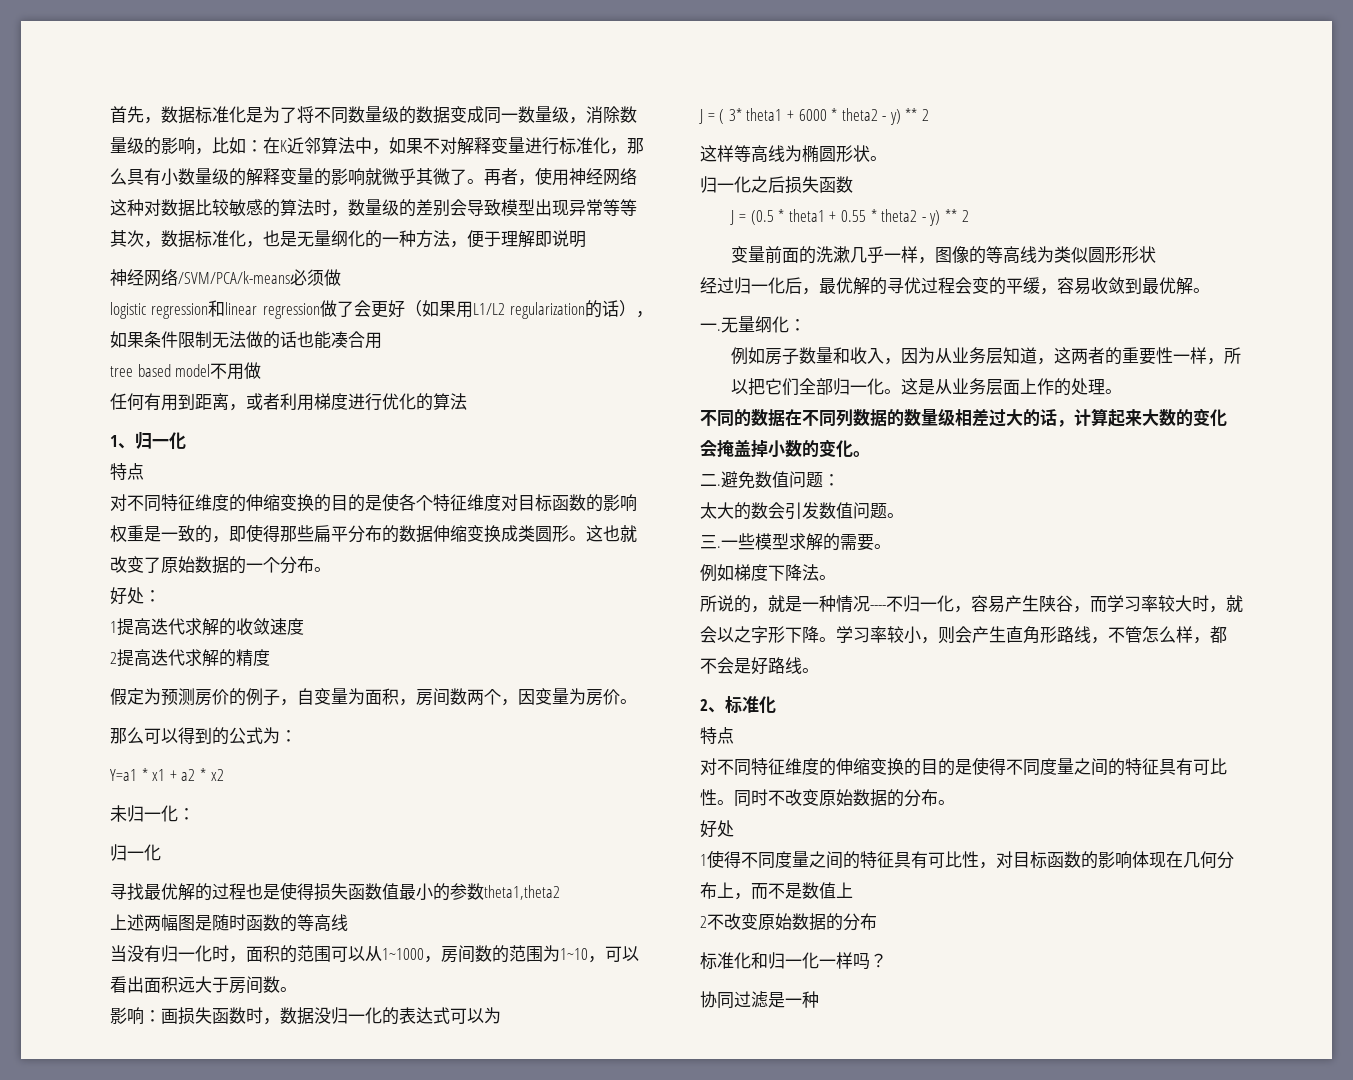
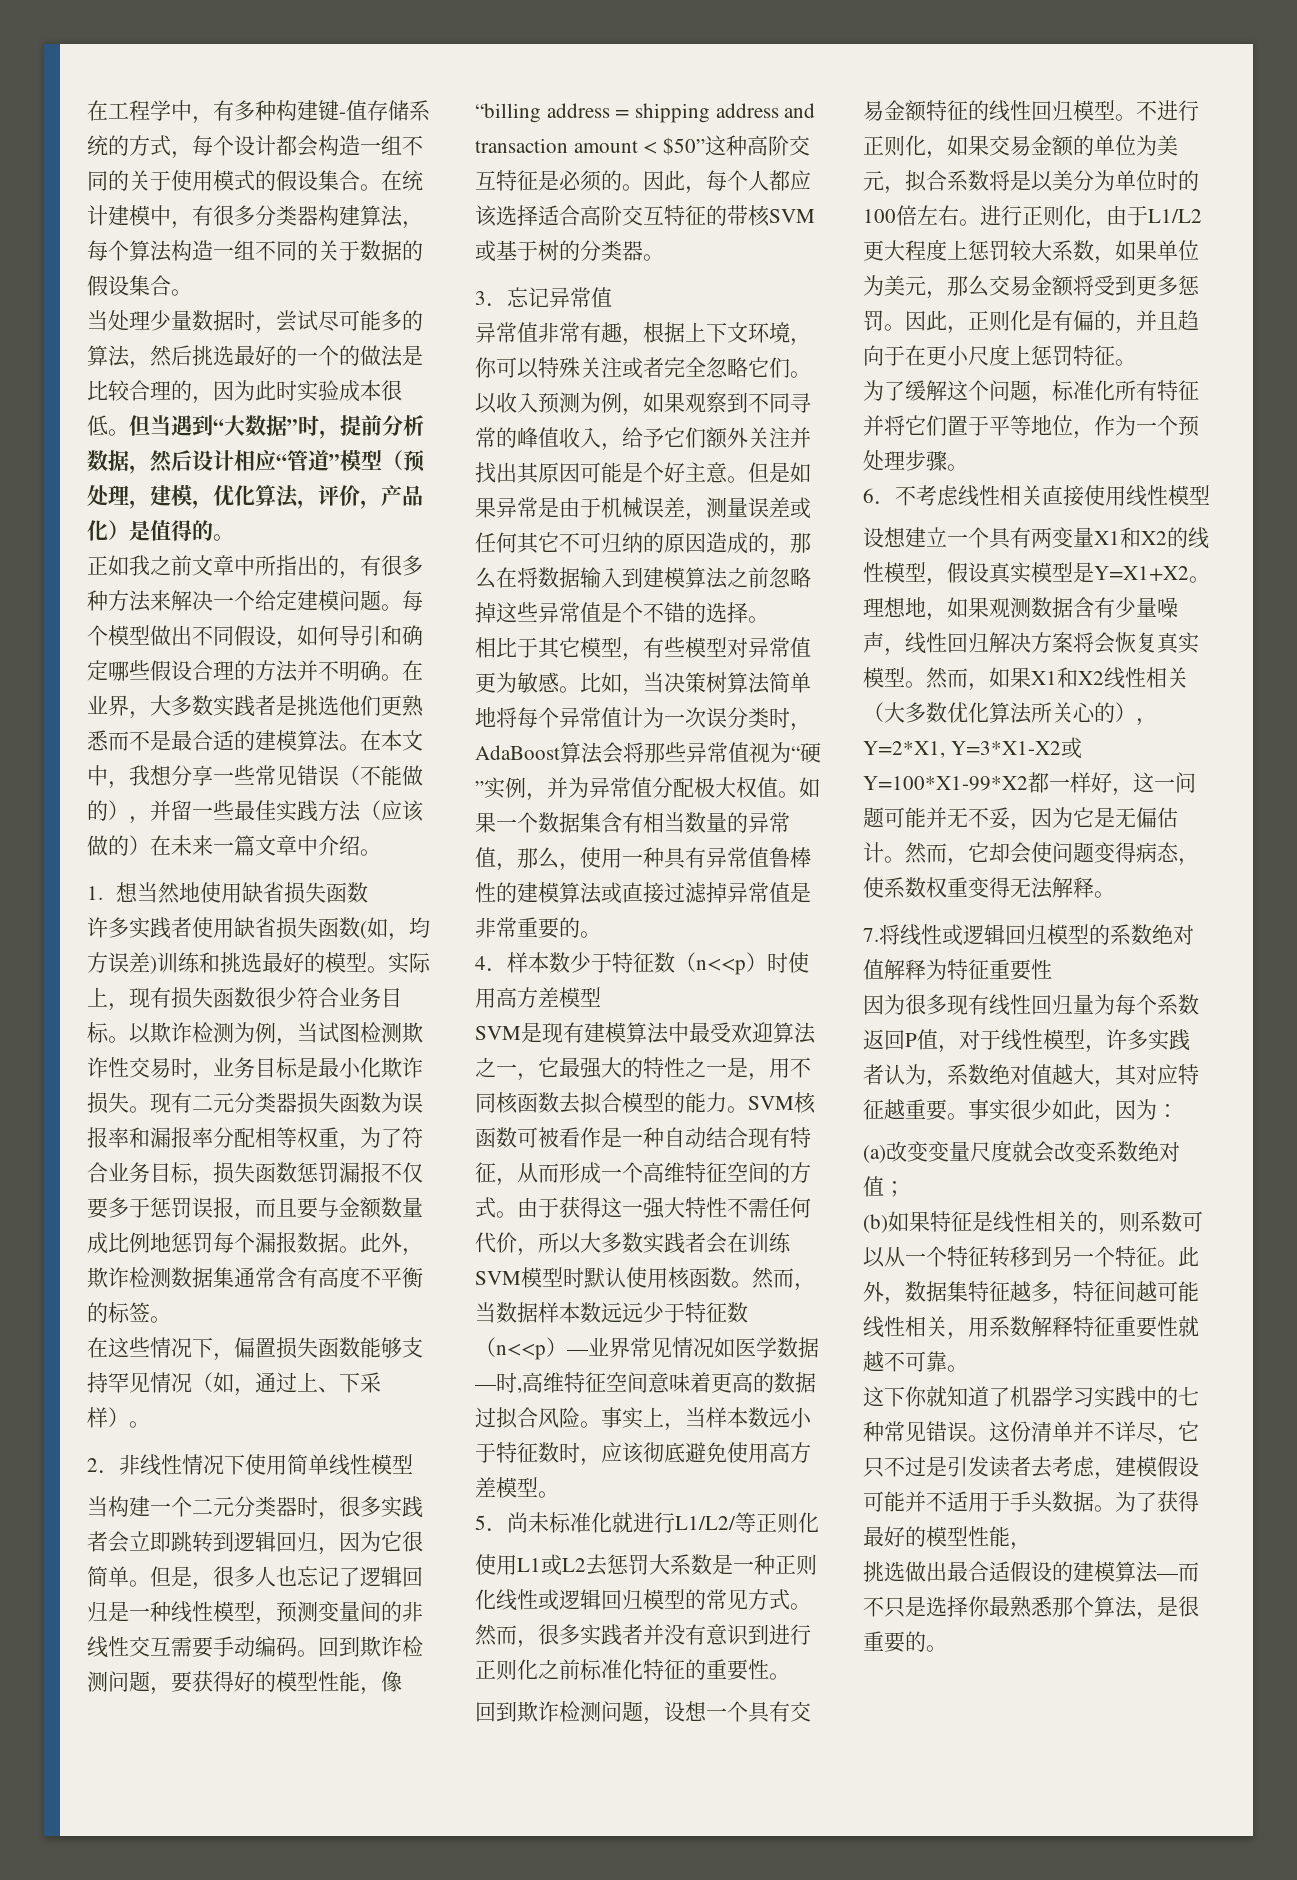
- 首先，数据标准化是为了将不同数量级的数据变成同一数量级，消除数量级的影响，比如：在K近邻算法中，如果不对解释变量进行标准化，那么具有小数量级的解释变量的影响就微乎其微了。再者，使用神经网络这种对数据比较敏感的算法时，数量级的差别会导致模型出现异常等等其次，数据标准化，也是无量纲化的一种方法，便于理解即说明
- 神经网络/SVM/PCA/k-means必须做
- logistic regression和linear regression做了会更好（如果用L1/L2 regularization的话），如果条件限制无法做的话也能凑合用
- tree based model不用做
- 任何有用到距离，或者利用梯度进行优化的算法
- 1、归一化
- 特点
- 对不同特征维度的伸缩变换的目的是使各个特征维度对目标函数的影响权重是一致的，即使得那些扁平分布的数据伸缩变换成类圆形。这也就改变了原始数据的一个分布。
- 好处：
- 1提高迭代求解的收敛速度
- 2提高迭代求解的精度
- 假定为预测房价的例子，自变量为面积，房间数两个，因变量为房价。
- 那么可以得到的公式为：
- Y=a1 * x1 + a2 * x2
- 未归一化：
- 归一化
- 寻找最优解的过程也是使得损失函数值最小的参数theta1,theta2
- 上述两幅图是随时函数的等高线
- 当没有归一化时，面积的范围可以从1~1000，房间数的范围为1~10，可以看出面积远大于房间数。
- 影响：画损失函数时，数据没归一化的表达式可以为
- J = ( 3* theta1 + 6000 * theta2 - y) ** 2
- 这样等高线为椭圆形状。
- 归一化之后损失函数
- J = (0.5 * theta1 + 0.55 * theta2 - y) ** 2
- 变量前面的洗漱几乎一样，图像的等高线为类似圆形形状
- 经过归一化后，最优解的寻优过程会变的平缓，容易收敛到最优解。
- 一.无量纲化：
- 例如房子数量和收入，因为从业务层知道，这两者的重要性一样，所以把它们全部归一化。这是从业务层面上作的处理。
- 不同的数据在不同列数据的数量级相差过大的话，计算起来大数的变化会掩盖掉小数的变化。
- 二.避免数值问题：
- 太大的数会引发数值问题。
- 三.一些模型求解的需要。
- 例如梯度下降法。
- 所说的，就是一种情况----不归一化，容易产生陕谷，而学习率较大时，就会以之字形下降。学习率较小，则会产生直角形路线，不管怎么样，都不会是好路线。
- 2、标准化
- 特点
- 对不同特征维度的伸缩变换的目的是使得不同度量之间的特征具有可比性。同时不改变原始数据的分布。
- 好处
- 1使得不同度量之间的特征具有可比性，对目标函数的影响体现在几何分布上，而不是数值上
- 2不改变原始数据的分布
- 标准化和归一化一样吗？
- 协同过滤是一种
+ 在工程学中，有多种构建键-值存储系统的方式，每个设计都会构造一组不同的关于使用模式的假设集合。在统计建模中，有很多分类器构建算法，每个算法构造一组不同的关于数据的假设集合。
+ 当处理少量数据时，尝试尽可能多的算法，然后挑选最好的一个的做法是比较合理的，因为此时实验成本很低。但当遇到“大数据”时，提前分析数据，然后设计相应“管道”模型（预处理，建模，优化算法，评价，产品化）是值得的。
+ 正如我之前文章中所指出的，有很多种方法来解决一个给定建模问题。每个模型做出不同假设，如何导引和确定哪些假设合理的方法并不明确。在业界，大多数实践者是挑选他们更熟悉而不是最合适的建模算法。在本文中，我想分享一些常见错误（不能做的），并留一些最佳实践方法（应该做的）在未来一篇文章中介绍。
+ 1.想当然地使用缺省损失函数
+ 许多实践者使用缺省损失函数(如，均方误差)训练和挑选最好的模型。实际上，现有损失函数很少符合业务目标。以欺诈检测为例，当试图检测欺诈性交易时，业务目标是最小化欺诈损失。现有二元分类器损失函数为误报率和漏报率分配相等权重，为了符合业务目标，损失函数惩罚漏报不仅要多于惩罚误报，而且要与金额数量成比例地惩罚每个漏报数据。此外，欺诈检测数据集通常含有高度不平衡的标签。
+ 在这些情况下，偏置损失函数能够支持罕见情况（如，通过上、下采样）。
+ 2．非线性情况下使用简单线性模型
+ 当构建一个二元分类器时，很多实践者会立即跳转到逻辑回归，因为它很简单。但是，很多人也忘记了逻辑回归是一种线性模型，预测变量间的非线性交互需要手动编码。回到欺诈检测问题，要获得好的模型性能，像“billing address = shipping address and transaction amount < $50”这种高阶交互特征是必须的。因此，每个人都应该选择适合高阶交互特征的带核SVM或基于树的分类器。
+ 3．忘记异常值
+ 异常值非常有趣，根据上下文环境，你可以特殊关注或者完全忽略它们。以收入预测为例，如果观察到不同寻常的峰值收入，给予它们额外关注并找出其原因可能是个好主意。但是如果异常是由于机械误差，测量误差或任何其它不可归纳的原因造成的，那么在将数据输入到建模算法之前忽略掉这些异常值是个不错的选择。
+ 相比于其它模型，有些模型对异常值更为敏感。比如，当决策树算法简单地将每个异常值计为一次误分类时，AdaBoost算法会将那些异常值视为“硬”实例，并为异常值分配极大权值。如果一个数据集含有相当数量的异常值，那么，使用一种具有异常值鲁棒性的建模算法或直接过滤掉异常值是非常重要的。
+ 4．样本数少于特征数（n<<p）时使用高方差模型
+ SVM是现有建模算法中最受欢迎算法之一，它最强大的特性之一是，用不同核函数去拟合模型的能力。SVM核函数可被看作是一种自动结合现有特征，从而形成一个高维特征空间的方式。由于获得这一强大特性不需任何代价，所以大多数实践者会在训练SVM模型时默认使用核函数。然而，当数据样本数远远少于特征数（n<<p）—业界常见情况如医学数据—时,高维特征空间意味着更高的数据过拟合风险。事实上，当样本数远小于特征数时，应该彻底避免使用高方差模型。
+ 5．尚未标准化就进行L1/L2/等正则化
+ 使用L1或L2去惩罚大系数是一种正则化线性或逻辑回归模型的常见方式。然而，很多实践者并没有意识到进行正则化之前标准化特征的重要性。
+ 回到欺诈检测问题，设想一个具有交易金额特征的线性回归模型。不进行正则化，如果交易金额的单位为美元，拟合系数将是以美分为单位时的100倍左右。进行正则化，由于L1/L2更大程度上惩罚较大系数，如果单位为美元，那么交易金额将受到更多惩罚。因此，正则化是有偏的，并且趋向于在更小尺度上惩罚特征。
+ 为了缓解这个问题，标准化所有特征并将它们置于平等地位，作为一个预处理步骤。
+ 6．不考虑线性相关直接使用线性模型
+ 设想建立一个具有两变量X1和X2的线性模型，假设真实模型是Y=X1+X2。理想地，如果观测数据含有少量噪声，线性回归解决方案将会恢复真实模型。然而，如果X1和X2线性相关（大多数优化算法所关心的），Y=2*X1, Y=3*X1-X2或Y=100*X1-99*X2都一样好，这一问题可能并无不妥，因为它是无偏估计。然而，它却会使问题变得病态，使系数权重变得无法解释。
+ 7.将线性或逻辑回归模型的系数绝对值解释为特征重要性
+ 因为很多现有线性回归量为每个系数返回P值，对于线性模型，许多实践者认为，系数绝对值越大，其对应特征越重要。事实很少如此，因为：
+ (a)改变变量尺度就会改变系数绝对值；
+ (b)如果特征是线性相关的，则系数可以从一个特征转移到另一个特征。此外，数据集特征越多，特征间越可能线性相关，用系数解释特征重要性就越不可靠。
+ 这下你就知道了机器学习实践中的七种常见错误。这份清单并不详尽，它只不过是引发读者去考虑，建模假设可能并不适用于手头数据。为了获得最好的模型性能，
+ 挑选做出最合适假设的建模算法—而不只是选择你最熟悉那个算法，是很重要的。

